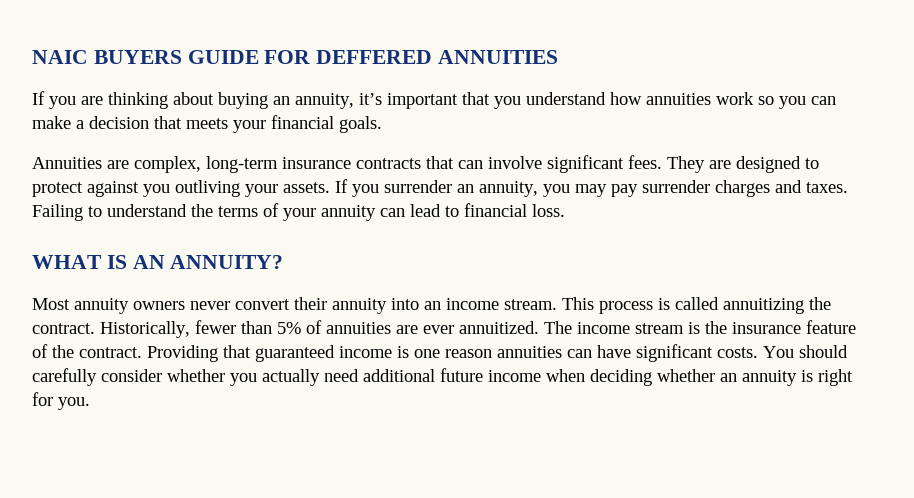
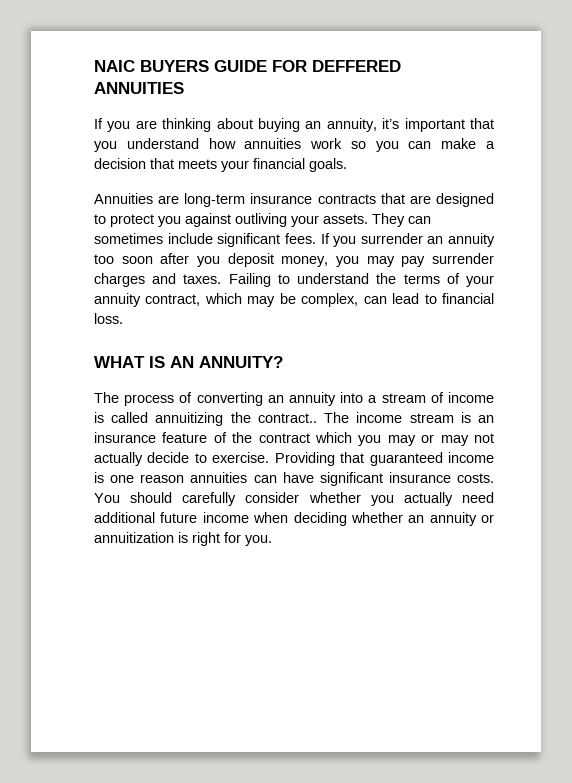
- Annuities are complex, long-term insurance contracts that can involve significant fees. They are designed to protect against you outliving your assets.
+ Annuities are long-term insurance contracts that are designed to protect you against outliving your assets.
- If you surrender an annuity, you may pay surrender charges and taxes.
+ They can sometimes include significant fees. If you surrender an annuity too soon after you deposit money, you may pay surrender charges and taxes.
- Failing to understand the terms of your annuity can lead to financial loss.
+ Failing to understand the terms of your annuity contract, which may be complex, can lead to financial loss.
- Most annuity owners never convert their annuity into an income stream. This process is called annuitizing the contract. Historically, fewer than 5% of annuities are ever annuitized.
+ The process of converting an annuity into a stream of income is called annuitizing the contract..
- The income stream is the insurance feature of the contract.
+ The income stream is an insurance feature of the contract which you may or may not actually decide to exercise.
- Providing that guaranteed income is one reason annuities can have significant costs.
+ Providing that guaranteed income is one reason annuities can have significant insurance costs.
- You should carefully consider whether you actually need additional future income when deciding whether an annuity is right for you.
+ You should carefully consider whether you actually need additional future income when deciding whether an annuity or annuitization is right for you.

